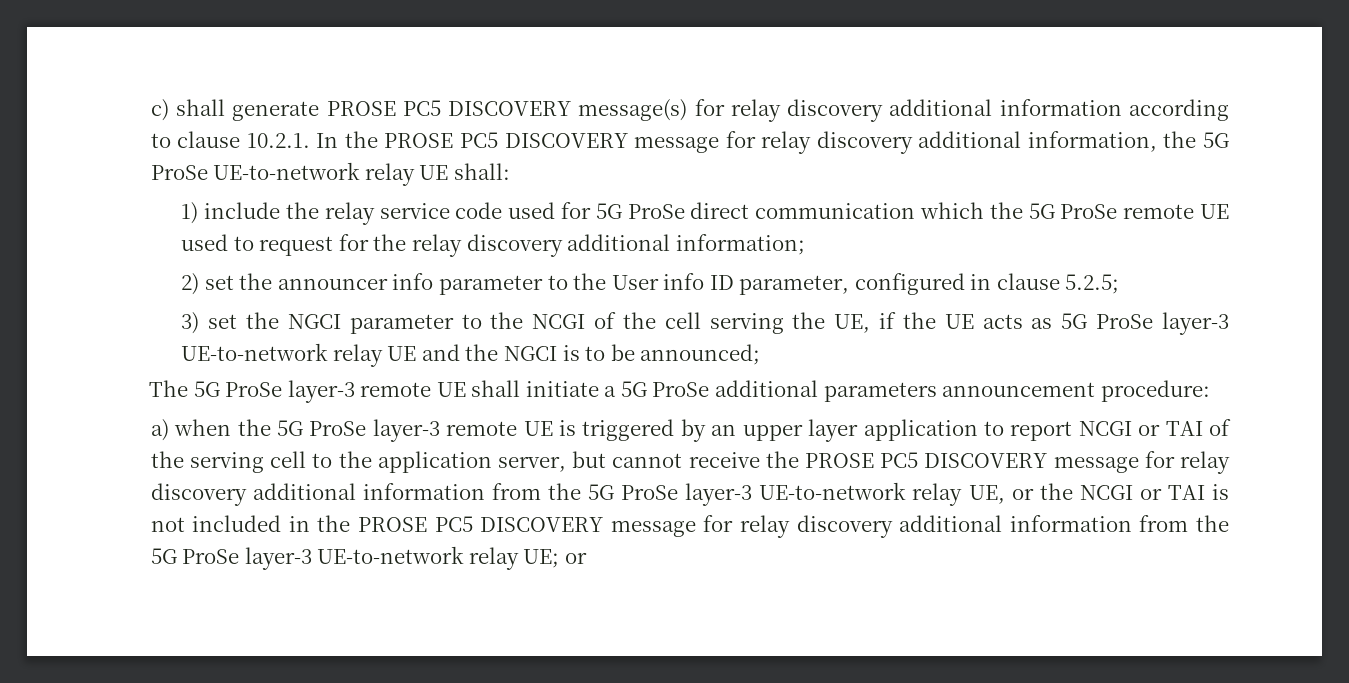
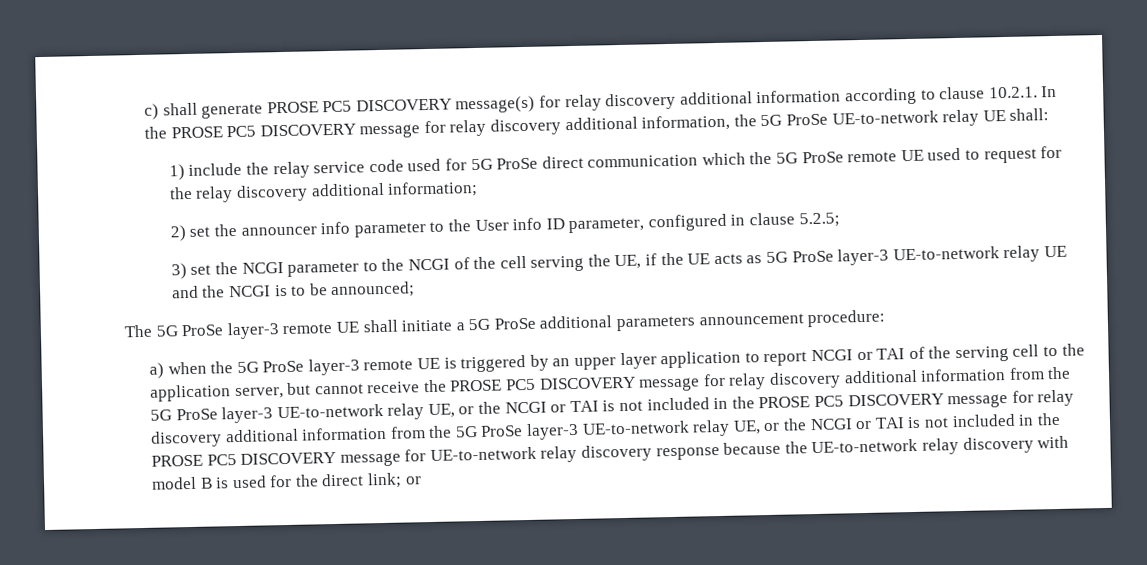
- 3) set the NGCI parameter to the NCGI of the cell serving the UE, if the UE acts as 5G ProSe layer-3 UE-to-network relay UE and the NGCI is to be announced;
+ 3) set the NCGI parameter to the NCGI of the cell serving the UE, if the UE acts as 5G ProSe layer-3 UE-to-network relay UE and the NCGI is to be announced;
- a) when the 5G ProSe layer-3 remote UE is triggered by an upper layer application to report NCGI or TAI of the serving cell to the application server, but cannot receive the PROSE PC5 DISCOVERY message for relay discovery additional information from the 5G ProSe layer-3 UE-to-network relay UE, or the NCGI or TAI is not included in the PROSE PC5 DISCOVERY message for relay discovery additional information from the 5G ProSe layer-3 UE-to-network relay UE;
+ a) when the 5G ProSe layer-3 remote UE is triggered by an upper layer application to report NCGI or TAI of the serving cell to the application server, but cannot receive the PROSE PC5 DISCOVERY message for relay discovery additional information from the 5G ProSe layer-3 UE-to-network relay UE, or the NCGI or TAI is not included in the PROSE PC5 DISCOVERY message for relay discovery additional information from the 5G ProSe layer-3 UE-to-network relay UE, or the NCGI or TAI is not included in the PROSE PC5 DISCOVERY message for UE-to-network relay discovery response because the UE-to-network relay discovery with model B is used for the direct link;

